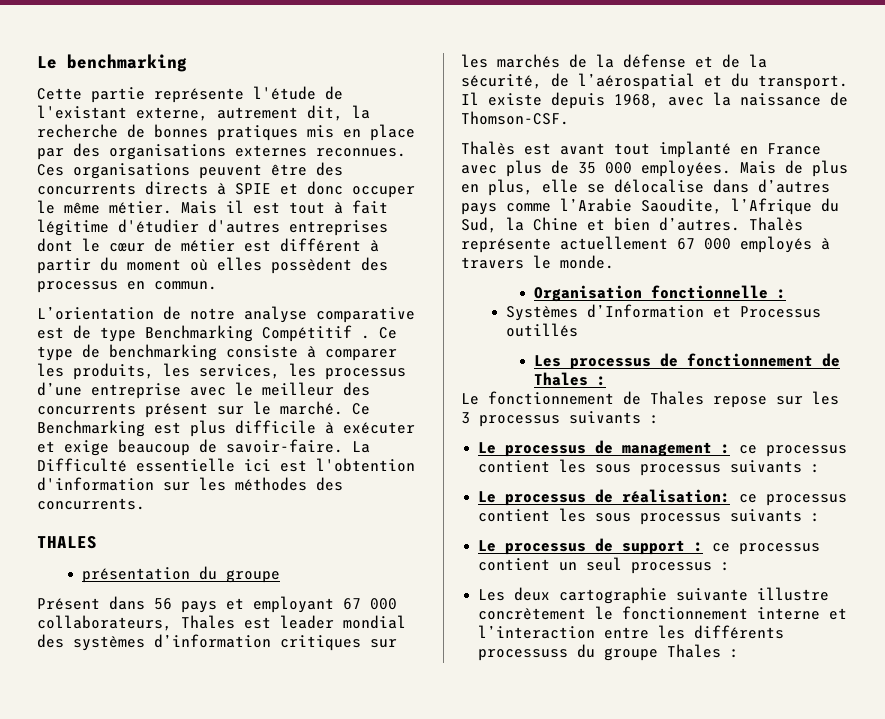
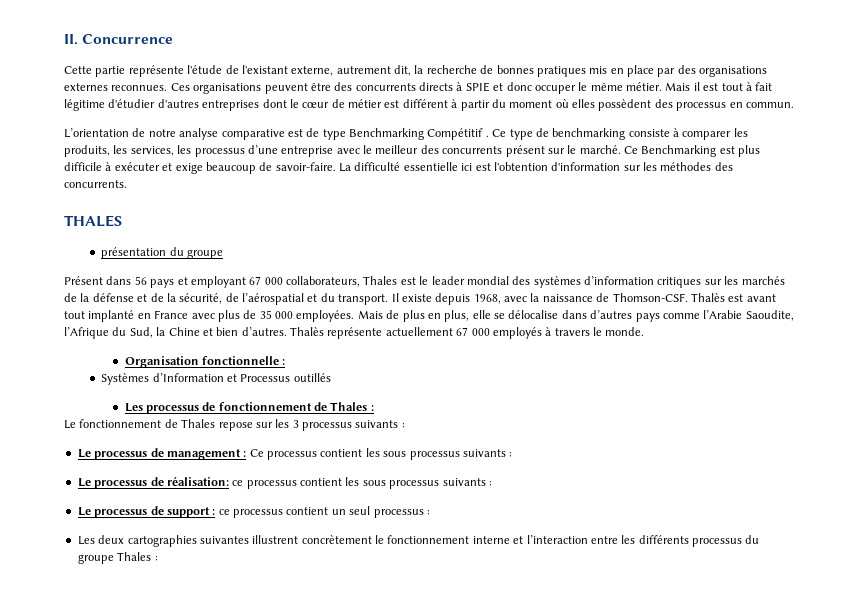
- Le benchmarking
+ II. Concurrence
- La Difficulté essentielle ici est l'obtention d'information sur les méthodes des concurrents.
+ La difficulté essentielle ici est l'obtention d'information sur les méthodes des concurrents.
- Présent dans 56 pays et employant 67 000 collaborateurs, Thales est leader mondial des systèmes d’information critiques sur les marchés de la défense et de la sécurité, de l’aérospatial et du transport.
+ Présent dans 56 pays et employant 67 000 collaborateurs, Thales est le leader mondial des systèmes d’information critiques sur les marchés de la défense et de la sécurité, de l’aérospatial et du transport.
- Il existe depuis 1968, avec la naissance de Thomson-CSF.
- Thalès est avant tout implanté en France avec plus de 35 000 employées.
+ Il existe depuis 1968, avec la naissance de Thomson-CSF. Thalès est avant tout implanté en France avec plus de 35 000 employées.
- Le processus de management : ce processus contient les sous processus suivants :
+ Le processus de management : Ce processus contient les sous processus suivants :
- Les deux cartographie suivante illustre concrètement le fonctionnement interne et l’interaction entre les différents processuss du groupe Thales :
+ Les deux cartographies suivantes illustrent concrètement le fonctionnement interne et l’interaction entre les différents processus du groupe Thales :

